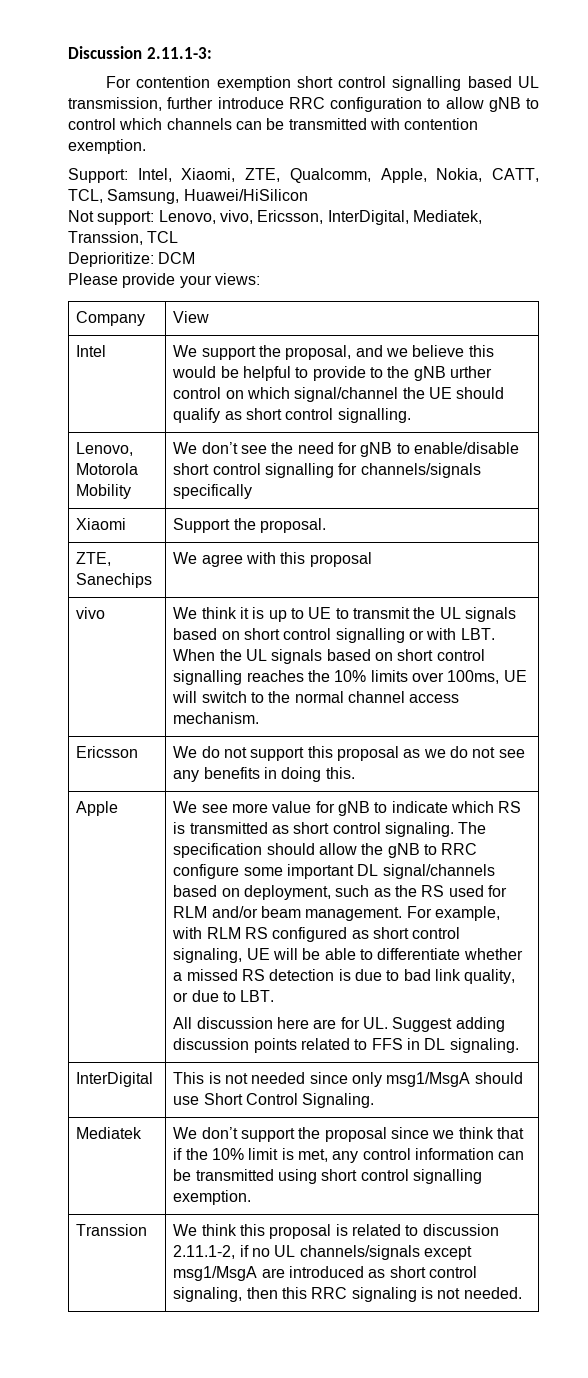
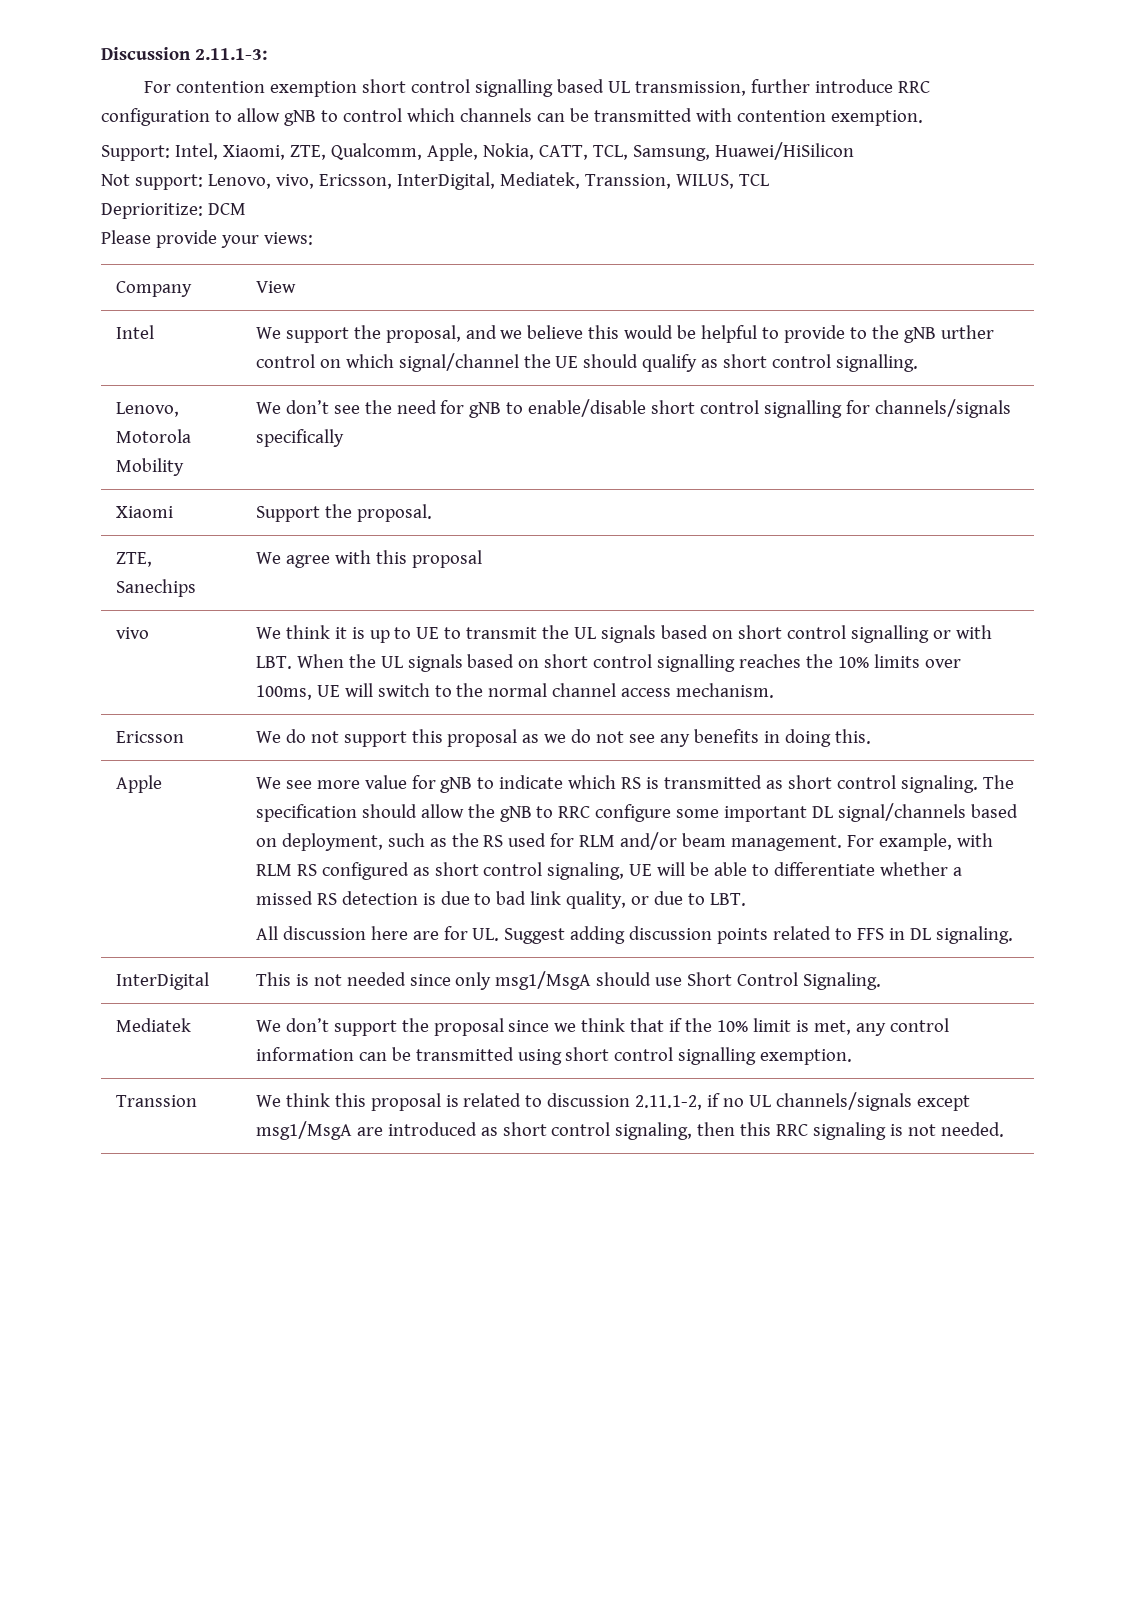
- Not support: Lenovo, vivo, Ericsson, InterDigital, Mediatek, Transsion, TCL
+ Not support: Lenovo, vivo, Ericsson, InterDigital, Mediatek, Transsion, WILUS, TCL

